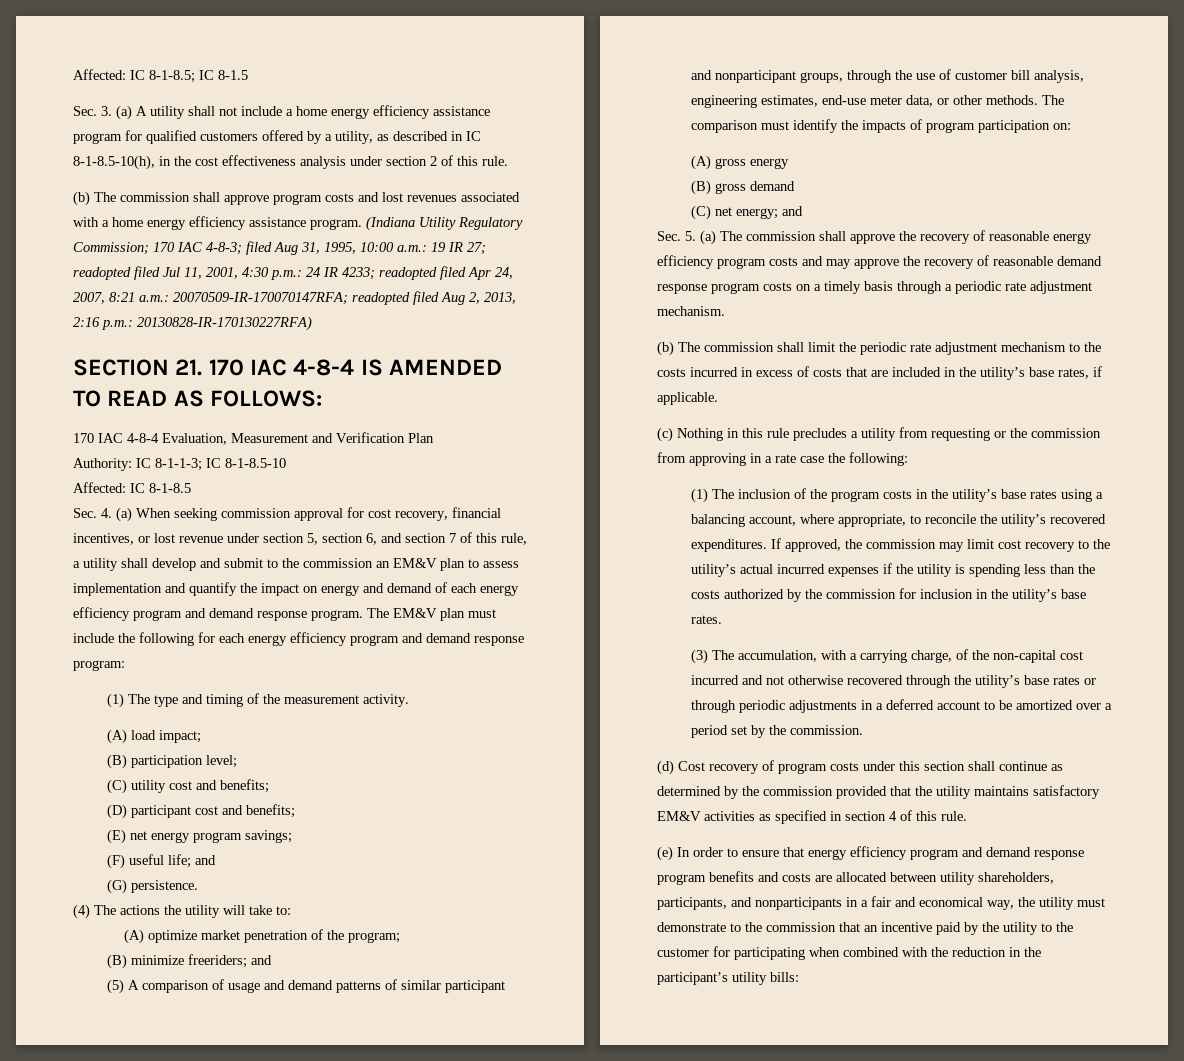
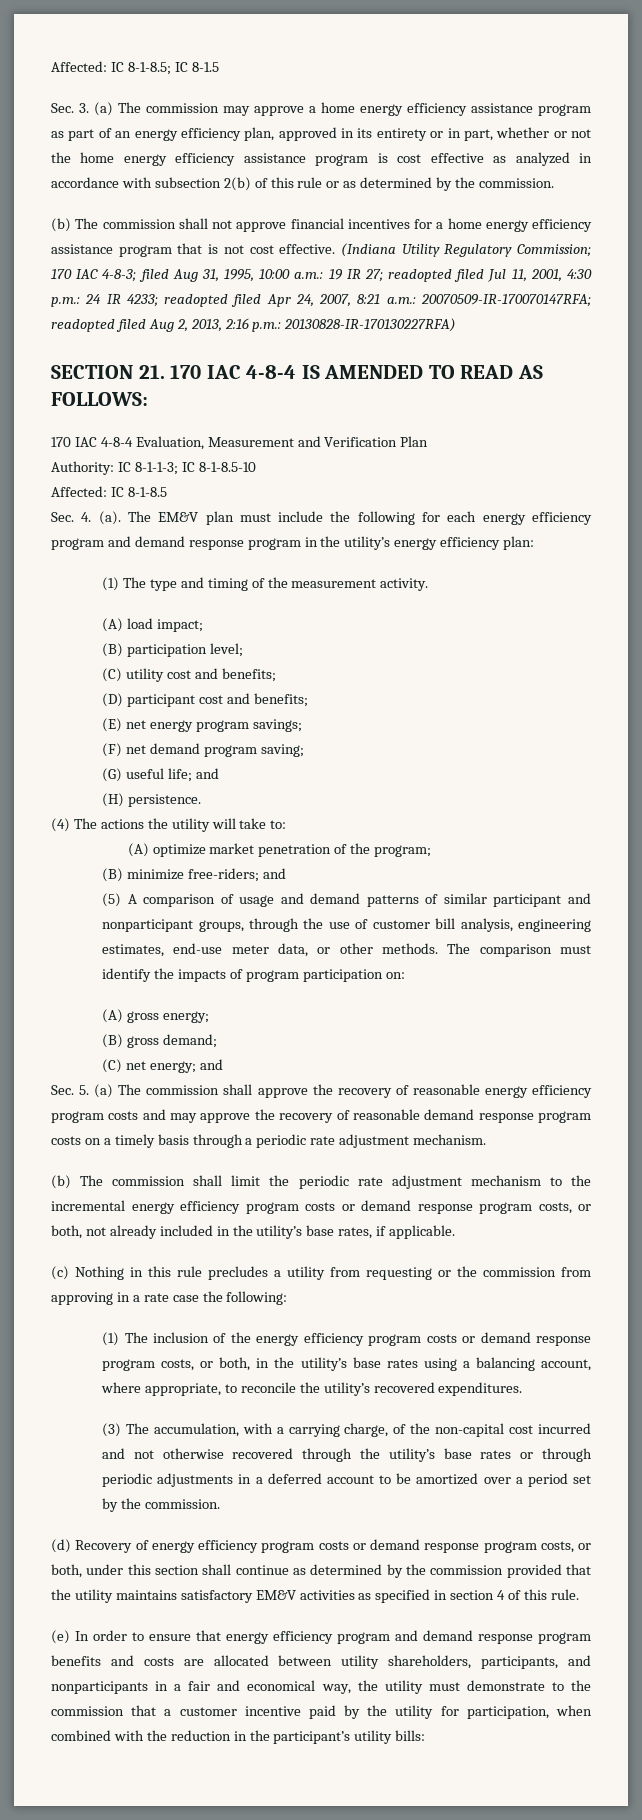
- Sec. 3. (a) A utility shall not include a home energy efficiency assistance program for qualified customers offered by a utility, as described in IC 8-1-8.5-10(h), in the cost effectiveness analysis under section 2 of this rule.
- (b) The commission shall approve program costs and lost revenues associated with a home energy efficiency assistance program.
+ Sec. 3. (a) The commission may approve a home energy efficiency assistance program as part of an energy efficiency plan, approved in its entirety or in part, whether or not the home energy efficiency assistance program is cost effective as analyzed in accordance with subsection 2(b) of this rule or as determined by the commission.
+ (b) The commission shall not approve financial incentives for a home energy efficiency assistance program that is not cost effective.
- Sec. 4. (a) When seeking commission approval for cost recovery, financial incentives, or lost revenue under section 5, section 6, and section 7 of this rule, a utility shall develop and submit to the commission an EM&V plan to assess implementation and quantify the impact on energy and demand of each energy efficiency program and demand response program.
+ Sec. 4. (a).
- The EM&V plan must include the following for each energy efficiency program and demand response program:
+ The EM&V plan must include the following for each energy efficiency program and demand response program in the utility’s energy efficiency plan:
- (F) useful life; and
+ (F) net demand program saving;
+ (G) useful life; and
- (G) persistence.
+ (H) persistence.
- (B) minimize freeriders; and
+ (B) minimize free-riders; and
- (A) gross energy
+ (A) gross energy;
- (B) gross demand
+ (B) gross demand;
- (b) The commission shall limit the periodic rate adjustment mechanism to the costs incurred in excess of costs that are included in the utility’s base rates, if applicable.
+ (b) The commission shall limit the periodic rate adjustment mechanism to the incremental energy efficiency program costs or demand response program costs, or both, not already included in the utility’s base rates, if applicable.
- (1) The inclusion of the program costs in the utility’s base rates using a balancing account, where appropriate, to reconcile the utility’s recovered expenditures. If approved, the commission may limit cost recovery to the utility’s actual incurred expenses if the utility is spending less than the costs authorized by the commission for inclusion in the utility’s base rates.
+ (1) The inclusion of the energy efficiency program costs or demand response program costs, or both, in the utility’s base rates using a balancing account, where appropriate, to reconcile the utility’s recovered expenditures.
- (d) Cost recovery of program costs under this section shall continue as determined by the commission provided that the utility maintains satisfactory EM&V activities as specified in section 4 of this rule.
+ (d) Recovery of energy efficiency program costs or demand response program costs, or both, under this section shall continue as determined by the commission provided that the utility maintains satisfactory EM&V activities as specified in section 4 of this rule.
- (e) In order to ensure that energy efficiency program and demand response program benefits and costs are allocated between utility shareholders, participants, and nonparticipants in a fair and economical way, the utility must demonstrate to the commission that an incentive paid by the utility to the customer for participating when combined with the reduction in the participant’s utility bills:
+ (e) In order to ensure that energy efficiency program and demand response program benefits and costs are allocated between utility shareholders, participants, and nonparticipants in a fair and economical way, the utility must demonstrate to the commission that a customer incentive paid by the utility for participation, when combined with the reduction in the participant’s utility bills:

